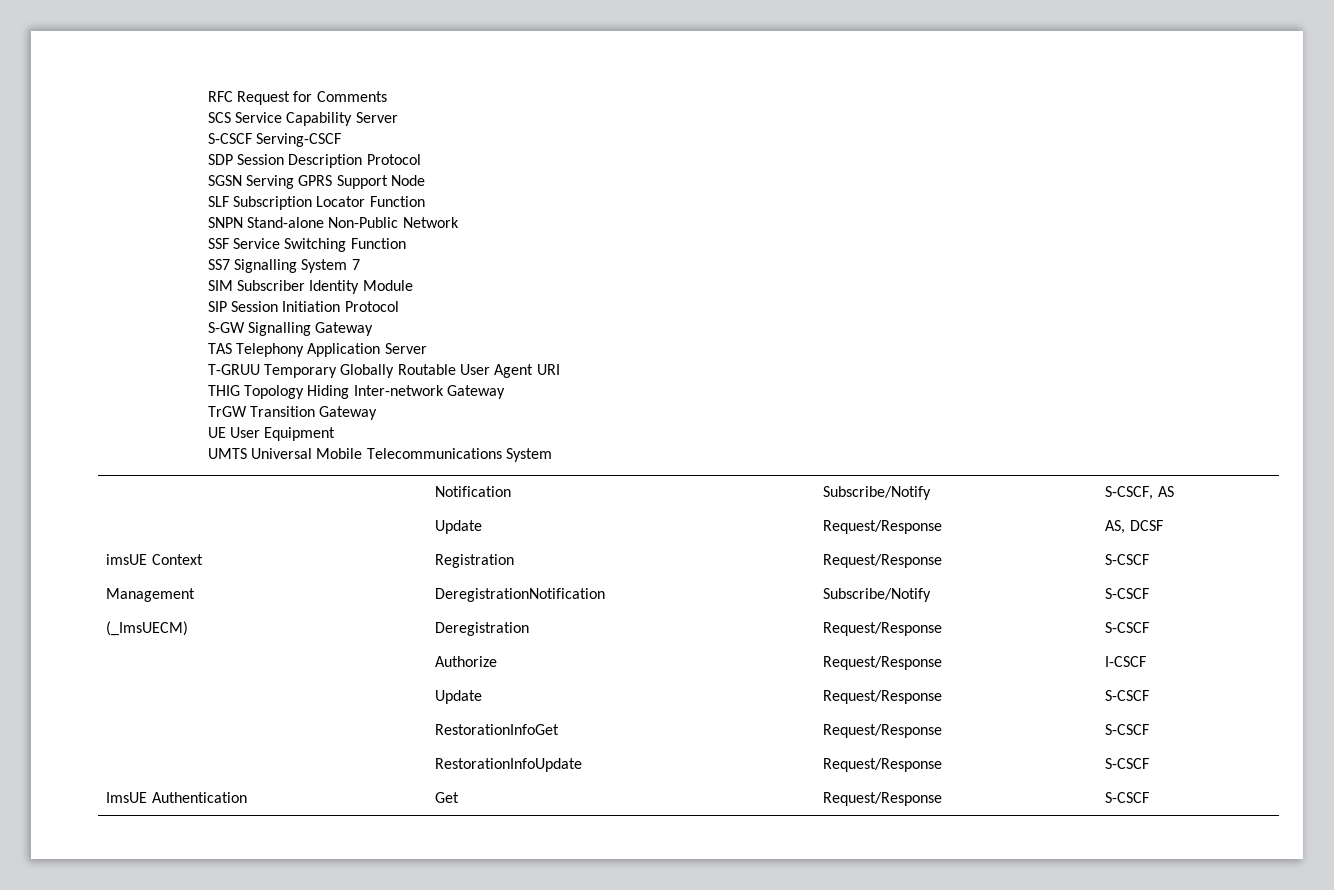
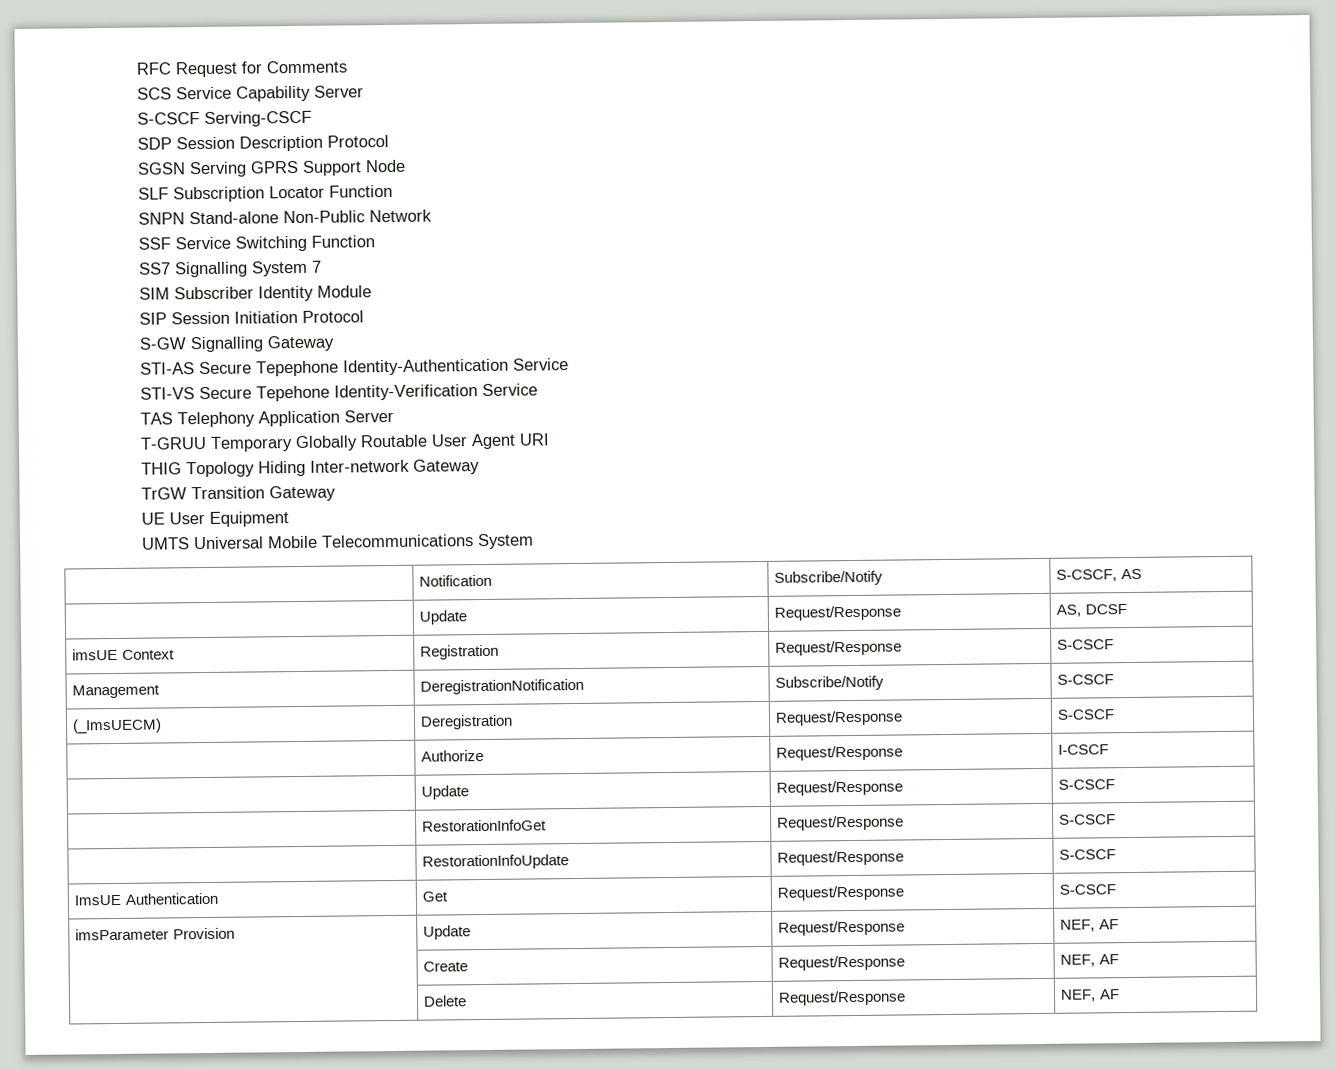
+ STI-AS Secure Tepephone Identity-Authentication Service
+ STI-VS Secure Tepehone Identity-Verification Service
+ imsParameter Provision | Update | Request/Response | NEF, AF
+ | Create | Request/Response | NEF, AF
+ | Delete | Request/Response | NEF, AF

